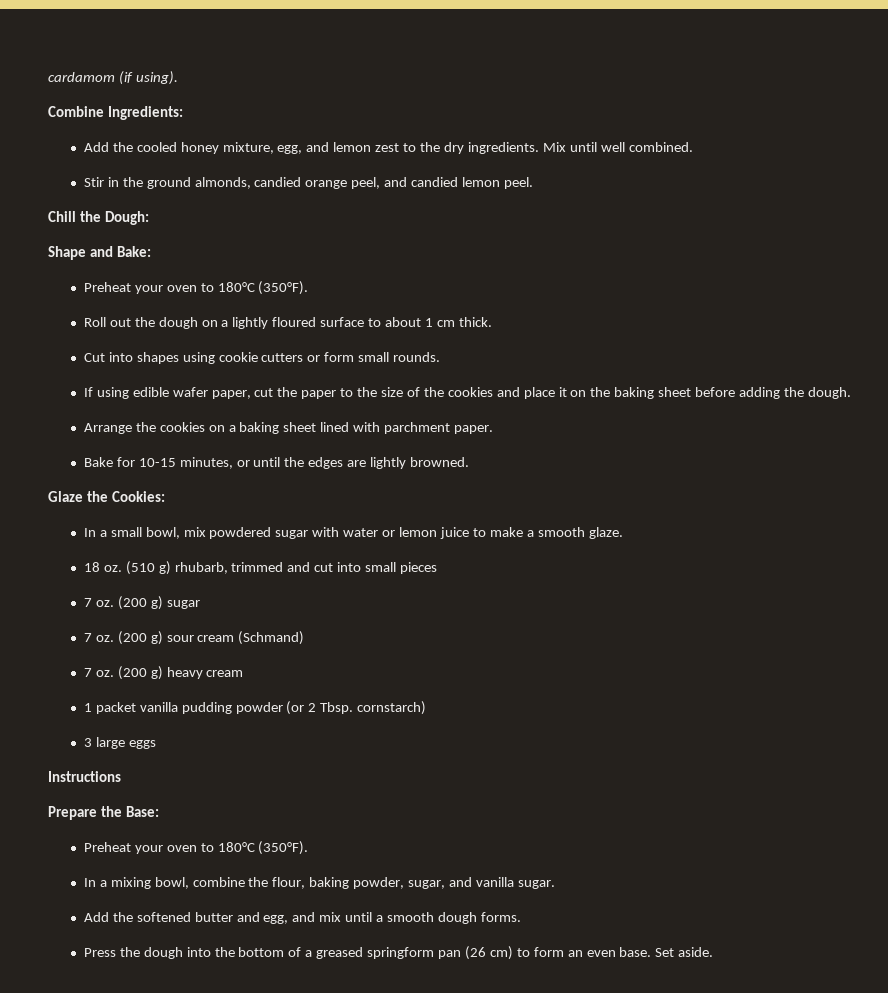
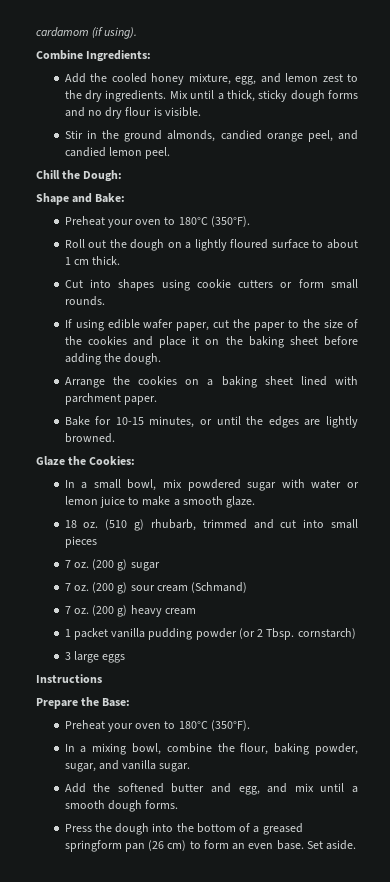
- Mix until well combined.
+ Mix until a thick, sticky dough forms and no dry flour is visible.

